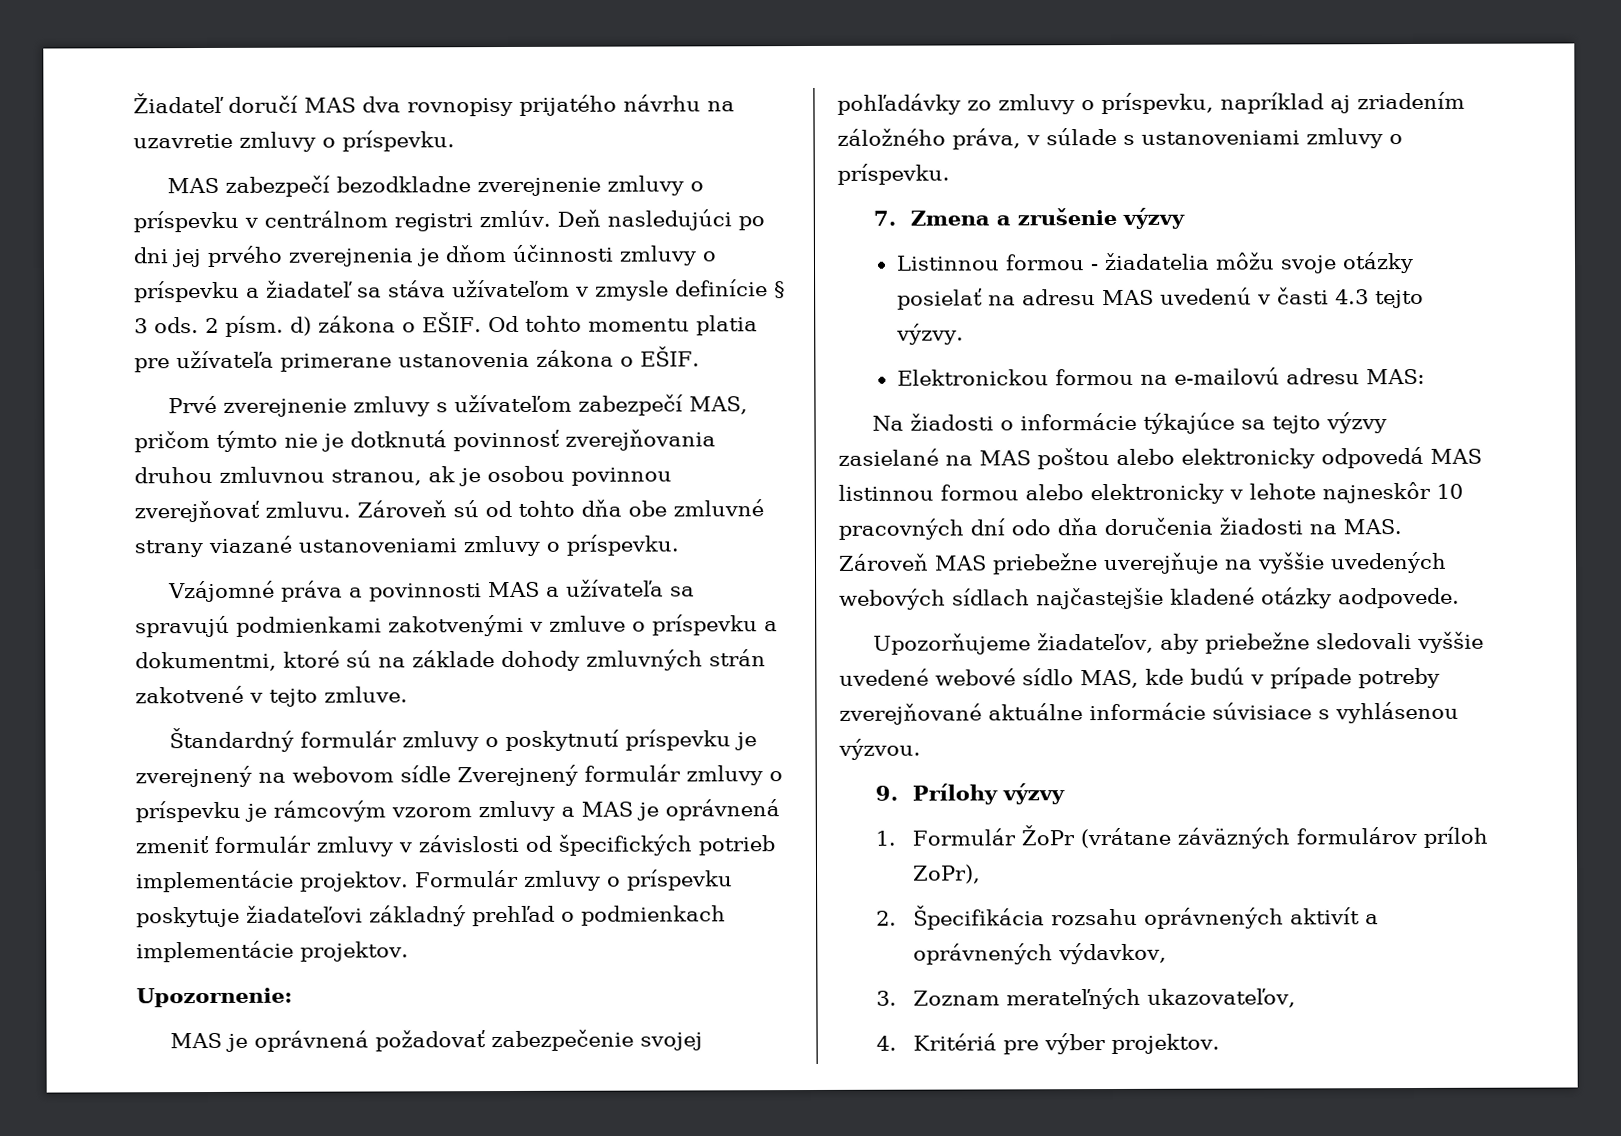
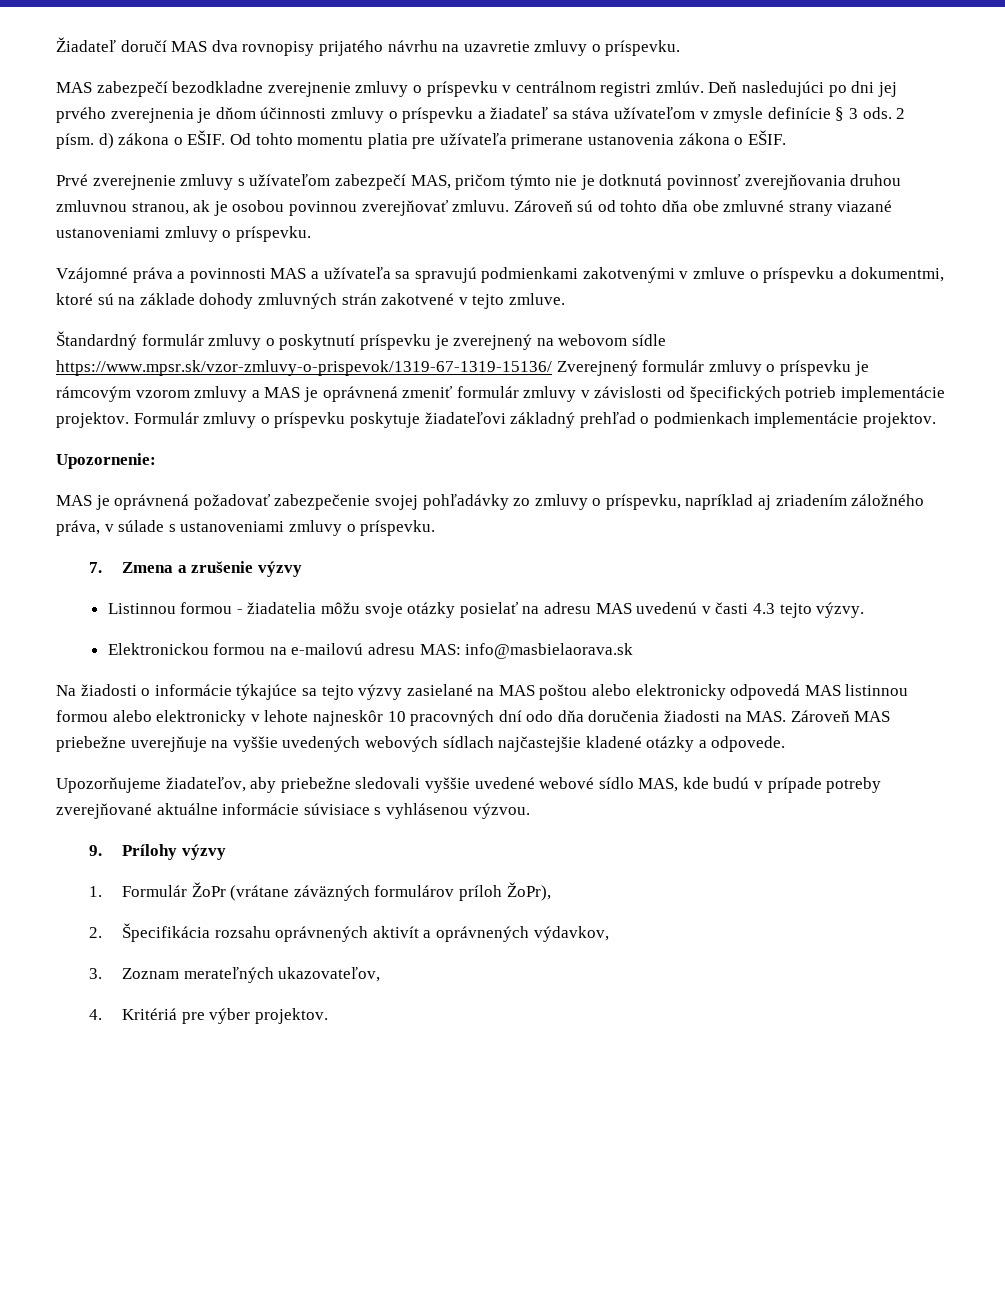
- Štandardný formulár zmluvy o poskytnutí príspevku je zverejnený na webovom sídle Zverejnený formulár zmluvy o príspevku je rámcovým vzorom zmluvy a MAS je oprávnená zmeniť formulár zmluvy v závislosti od špecifických potrieb implementácie projektov.
+ Štandardný formulár zmluvy o poskytnutí príspevku je zverejnený na webovom sídle https://www.mpsr.sk/vzor-zmluvy-o-prispevok/1319-67-1319-15136/ Zverejnený formulár zmluvy o príspevku je rámcovým vzorom zmluvy a MAS je oprávnená zmeniť formulár zmluvy v závislosti od špecifických potrieb implementácie projektov.
- Elektronickou formou na e-mailovú adresu MAS:
+ Elektronickou formou na e-mailovú adresu MAS: info@masbielaorava.sk
- Na žiadosti o informácie týkajúce sa tejto výzvy zasielané na MAS poštou alebo elektronicky odpovedá MAS listinnou formou alebo elektronicky v lehote najneskôr 10 pracovných dní odo dňa doručenia žiadosti na MAS. Zároveň MAS priebežne uverejňuje na vyššie uvedených webových sídlach najčastejšie kladené otázky aodpovede.
+ Na žiadosti o informácie týkajúce sa tejto výzvy zasielané na MAS poštou alebo elektronicky odpovedá MAS listinnou formou alebo elektronicky v lehote najneskôr 10 pracovných dní odo dňa doručenia žiadosti na MAS. Zároveň MAS priebežne uverejňuje na vyššie uvedených webových sídlach najčastejšie kladené otázky a odpovede.
- 1. Formulár ŽoPr (vrátane záväzných formulárov príloh ZoPr),
+ 1. Formulár ŽoPr (vrátane záväzných formulárov príloh ŽoPr),

